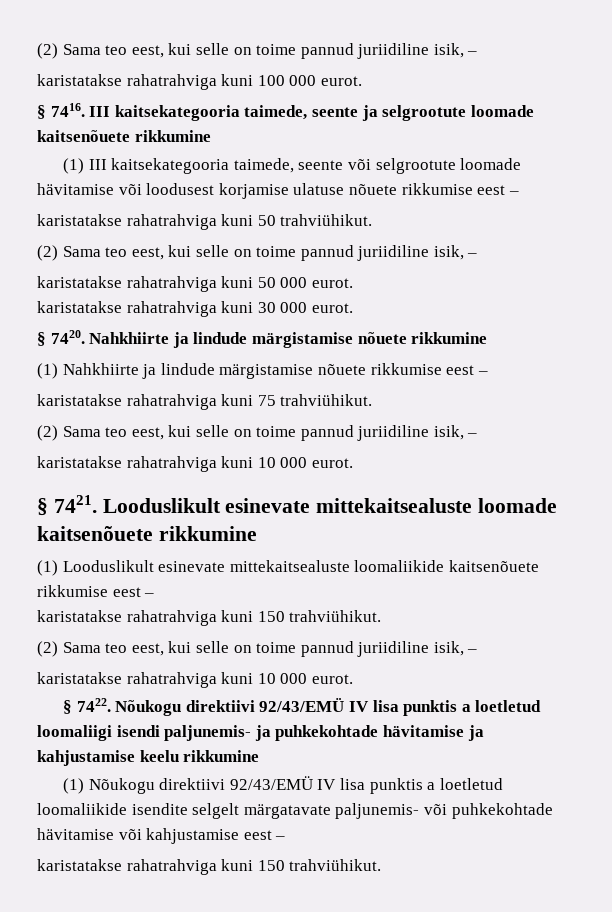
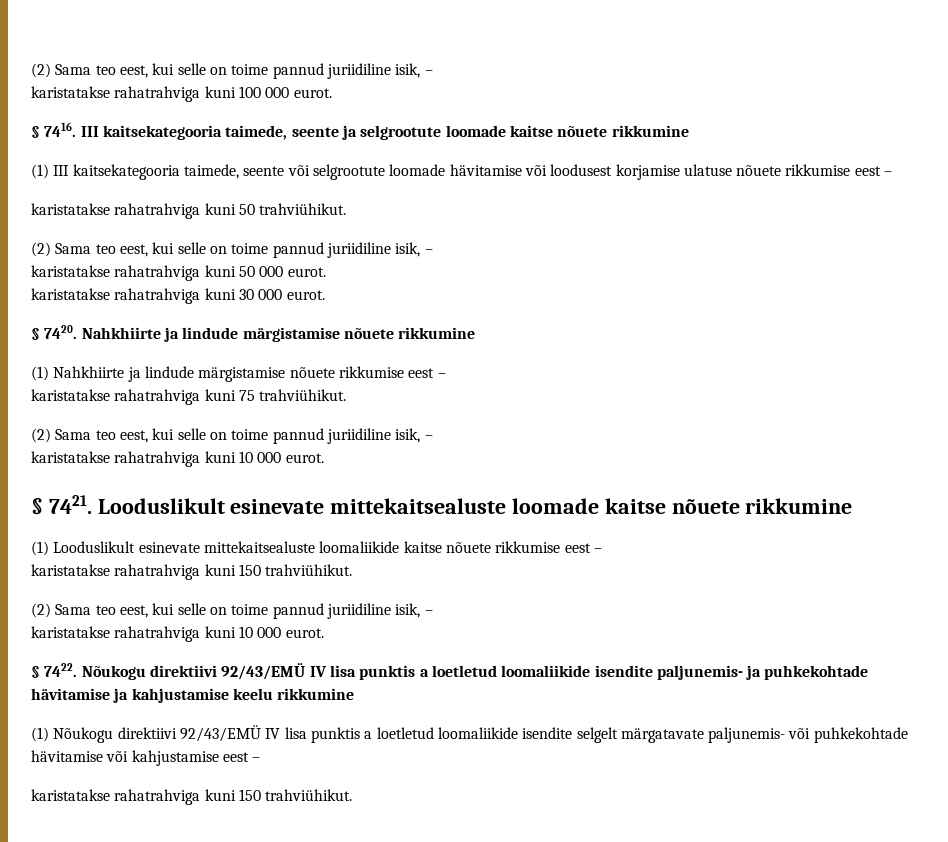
- III kaitsekategooria taimede, seente ja selgrootute loomade kaitsenõuete rikkumine
+ III kaitsekategooria taimede, seente ja selgrootute loomade kaitse nõuete rikkumine
- Looduslikult esinevate mittekaitsealuste loomade kaitsenõuete rikkumine
+ Looduslikult esinevate mittekaitsealuste loomade kaitse nõuete rikkumine
- (1) Looduslikult esinevate mittekaitsealuste loomaliikide kaitsenõuete rikkumise eest –
+ (1) Looduslikult esinevate mittekaitsealuste loomaliikide kaitse nõuete rikkumise eest –
- Nõukogu direktiivi 92/43/EMÜ IV lisa punktis a loetletud loomaliigi isendi paljunemis- ja puhkekohtade hävitamise ja kahjustamise keelu rikkumine
+ Nõukogu direktiivi 92/43/EMÜ IV lisa punktis a loetletud loomaliikide isendite paljunemis- ja puhkekohtade hävitamise ja kahjustamise keelu rikkumine

